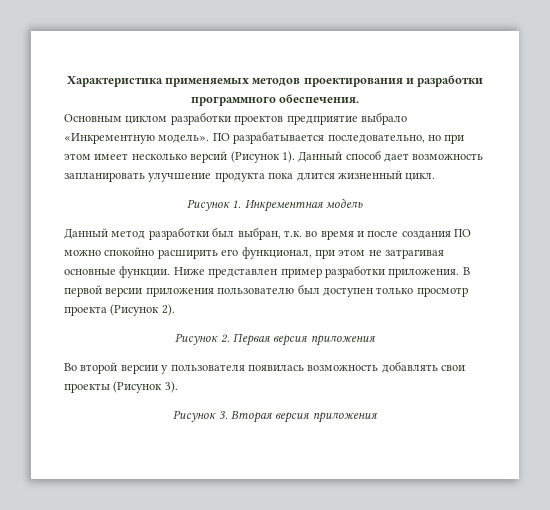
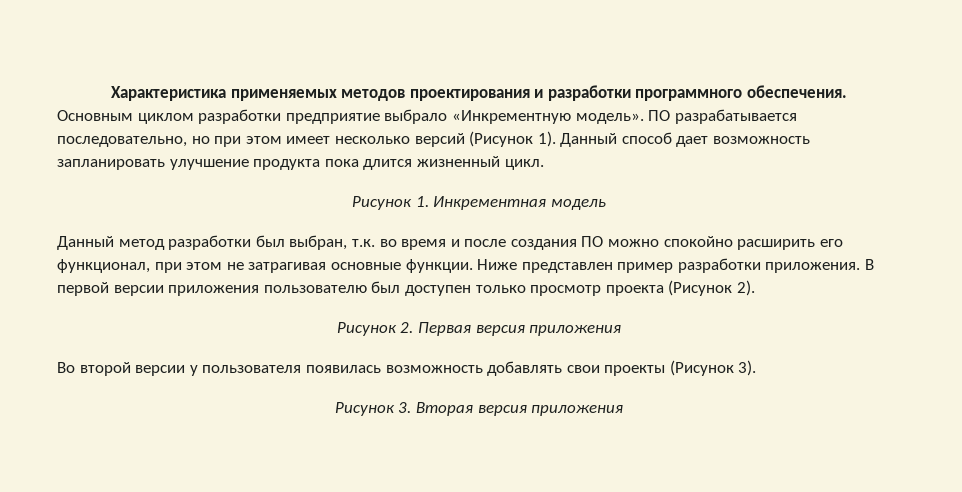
- Основным циклом разработки проектов предприятие выбрало «Инкрементную модель».
+ Основным циклом разработки предприятие выбрало «Инкрементную модель».

